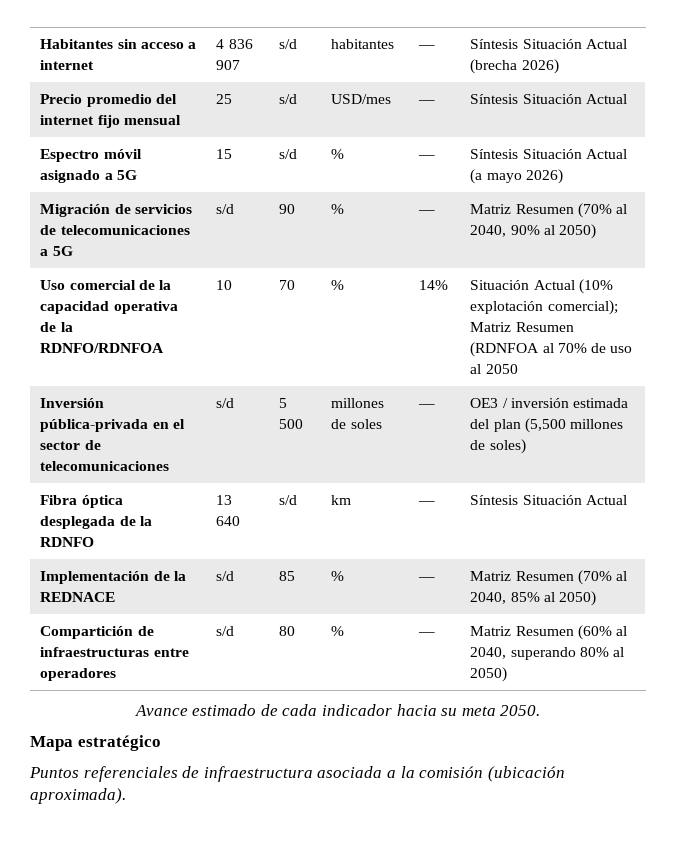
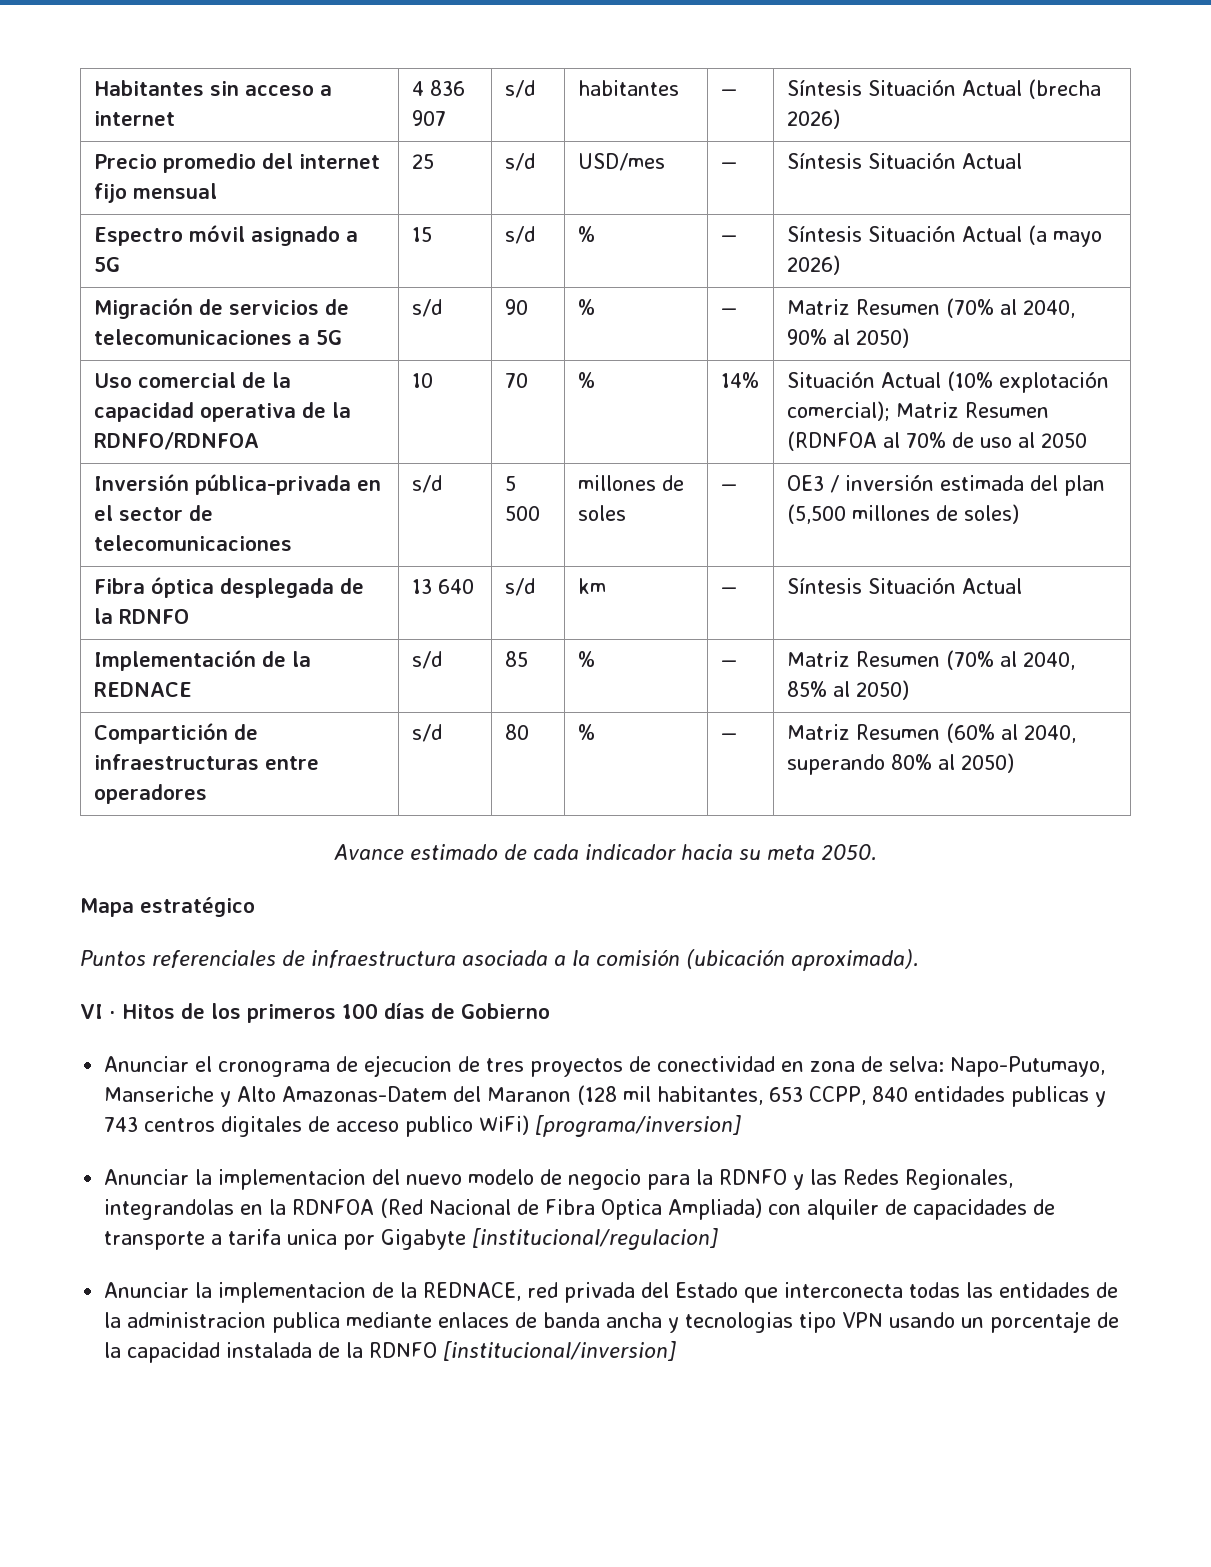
+ VI · Hitos de los primeros 100 días de Gobierno
+ Anunciar el cronograma de ejecucion de tres proyectos de conectividad en zona de selva: Napo-Putumayo, Manseriche y Alto Amazonas-Datem del Maranon (128 mil habitantes, 653 CCPP, 840 entidades publicas y 743 centros digitales de acceso publico WiFi) [programa/inversion]
+ Anunciar la implementacion del nuevo modelo de negocio para la RDNFO y las Redes Regionales, integrandolas en la RDNFOA (Red Nacional de Fibra Optica Ampliada) con alquiler de capacidades de transporte a tarifa unica por Gigabyte [institucional/regulacion]
+ Anunciar la implementacion de la REDNACE, red privada del Estado que interconecta todas las entidades de la administracion publica mediante enlaces de banda ancha y tecnologias tipo VPN usando un porcentaje de la capacidad instalada de la RDNFO [institucional/inversion]

